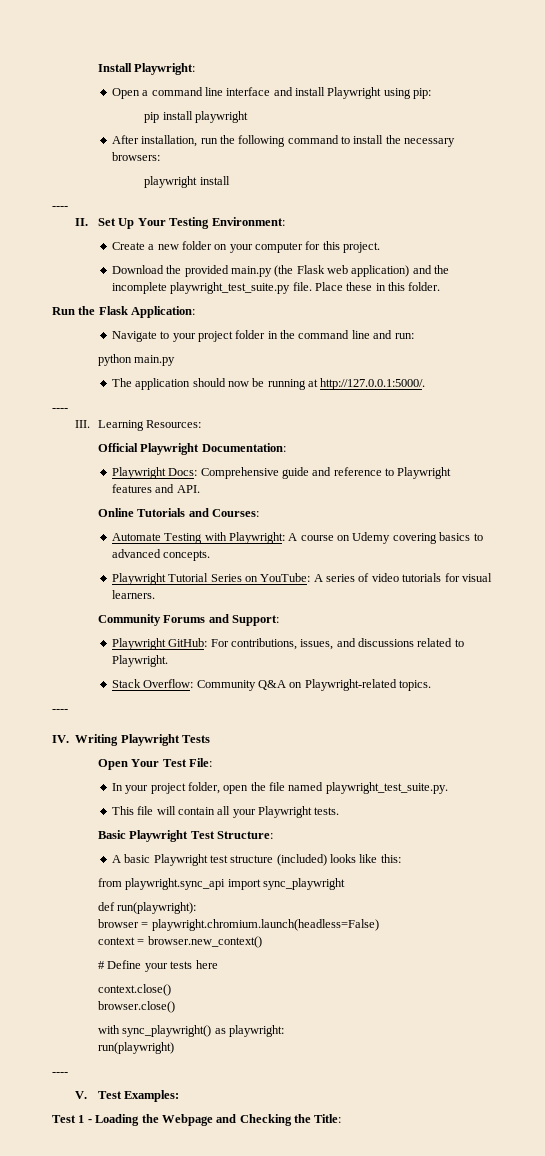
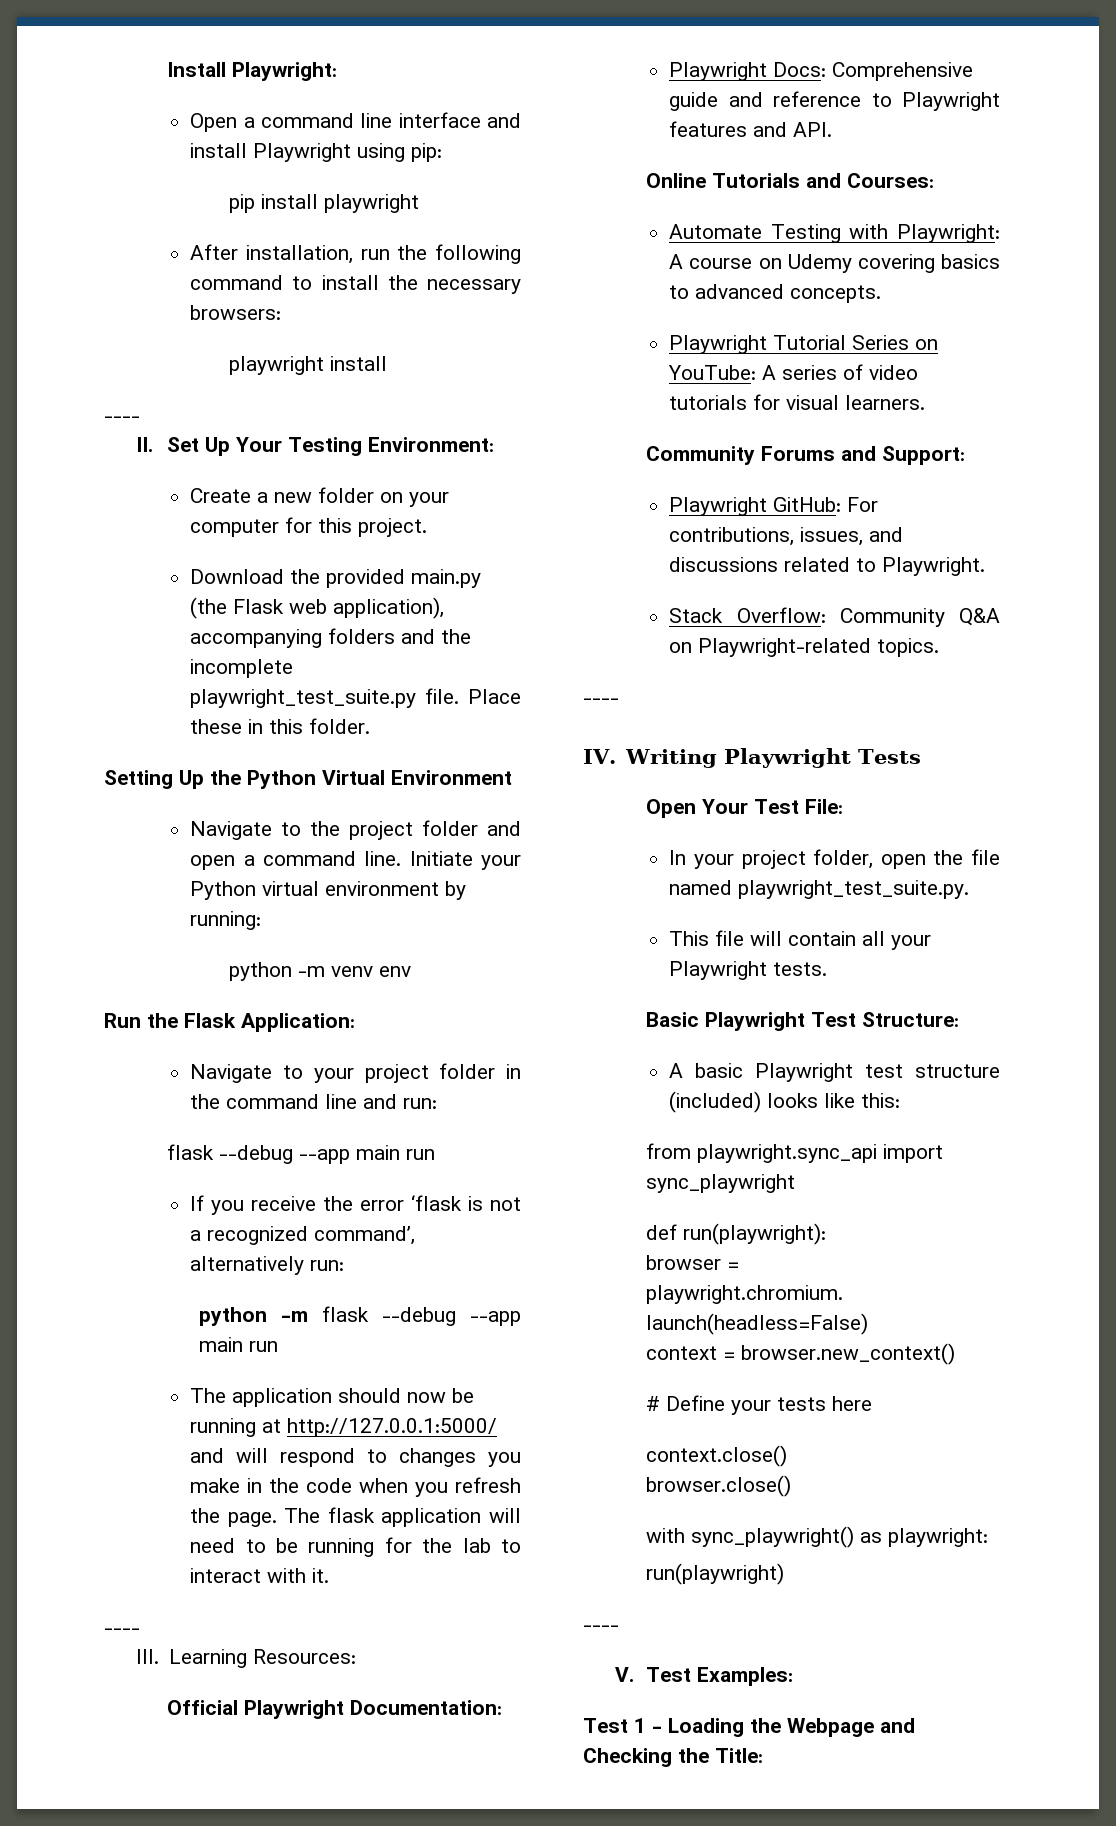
- Download the provided main.py (the Flask web application) and the incomplete playwright_test_suite.py file.
+ Download the provided main.py (the Flask web application), accompanying folders and the incomplete playwright_test_suite.py file.
+ Setting Up the Python Virtual Environment
+ Navigate to the project folder and open a command line. Initiate your Python virtual environment by running:
+ python -m venv env
  Navigate to your project folder in the command line and run:
- python main.py
+ flask --debug --app main run
+ If you receive the error ‘flask is not a recognized command’, alternatively run:
+ python -m flask --debug --app main run
- The application should now be running at http://127.0.0.1:5000/.
+ The application should now be running at http://127.0.0.1:5000/ and will respond to changes you make in the code when you refresh the page. The flask application will need to be running for the lab to interact with it.

